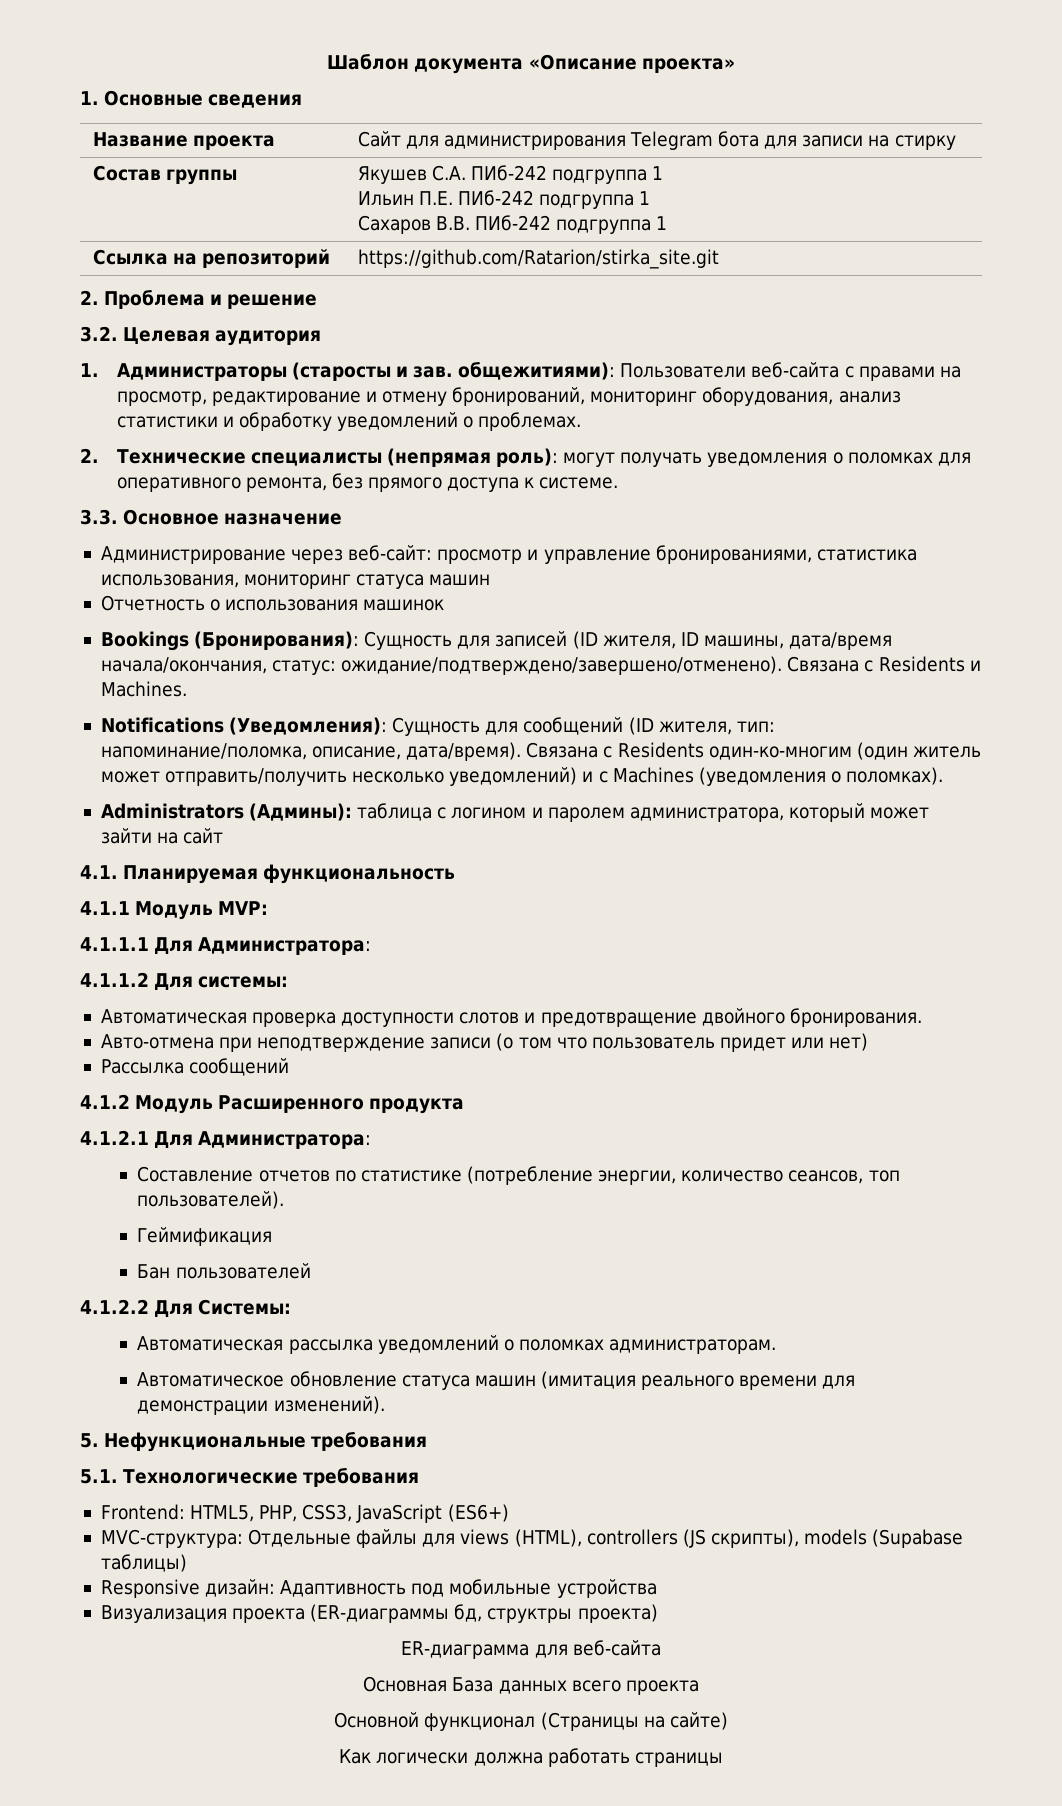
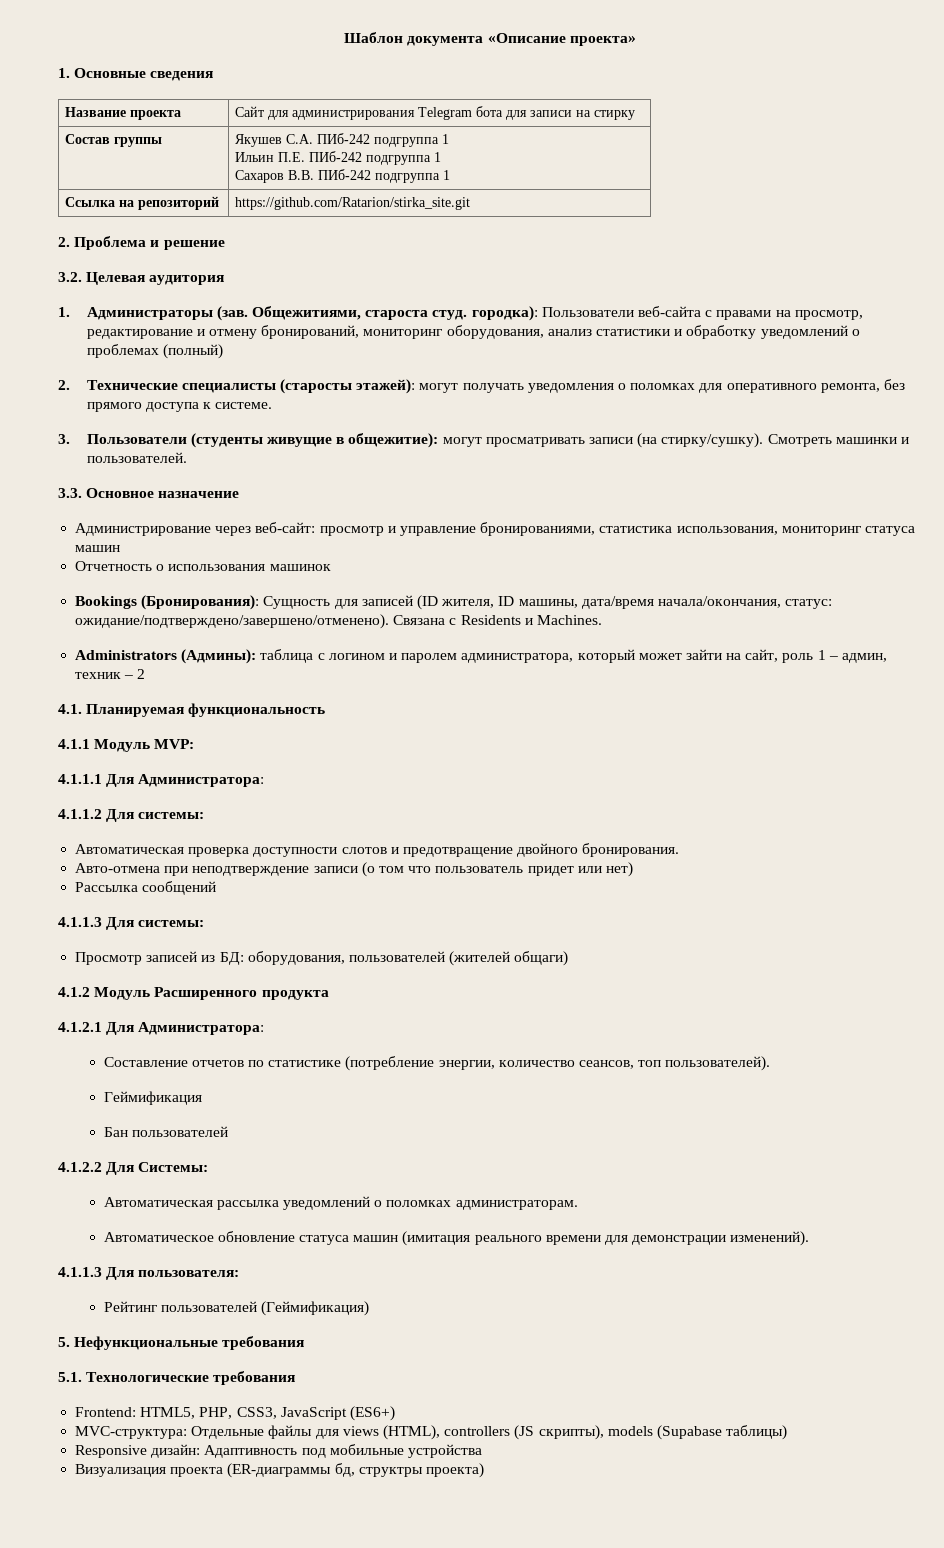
- 1. Администраторы (старосты и зав. общежитиями): Пользователи веб-сайта с правами на просмотр, редактирование и отмену бронирований, мониторинг оборудования, анализ статистики и обработку уведомлений о проблемах.
+ 1. Администраторы (зав. Общежитиями, староста студ. городка): Пользователи веб-сайта с правами на просмотр, редактирование и отмену бронирований, мониторинг оборудования, анализ статистики и обработку уведомлений о проблемах (полный)
- 2. Технические специалисты (непрямая роль): могут получать уведомления о поломках для оперативного ремонта, без прямого доступа к системе.
+ 2. Технические специалисты (старосты этажей): могут получать уведомления о поломках для оперативного ремонта, без прямого доступа к системе.
+ 3. Пользователи (студенты живущие в общежитие): могут просматривать записи (на стирку/сушку). Смотреть машинки и пользователей.
- Notifications (Уведомления): Сущность для сообщений (ID жителя, тип: напоминание/поломка, описание, дата/время). Связана с Residents один-ко-многим (один житель может отправить/получить несколько уведомлений) и с Machines (уведомления о поломках).
- Administrators (Админы): таблица с логином и паролем администратора, который может зайти на сайт
+ Administrators (Админы): таблица с логином и паролем администратора, который может зайти на сайт, роль 1 – админ, техник – 2
+ 4.1.1.3 Для системы:
+ Просмотр записей из БД: оборудования, пользователей (жителей общаги)
+ 4.1.1.3 Для пользователя:
+ Рейтинг пользователей (Геймификация)
- ER-диаграмма для веб-сайта
- Основная База данных всего проекта
- Основной функционал (Страницы на сайте)
- Как логически должна работать страницы

